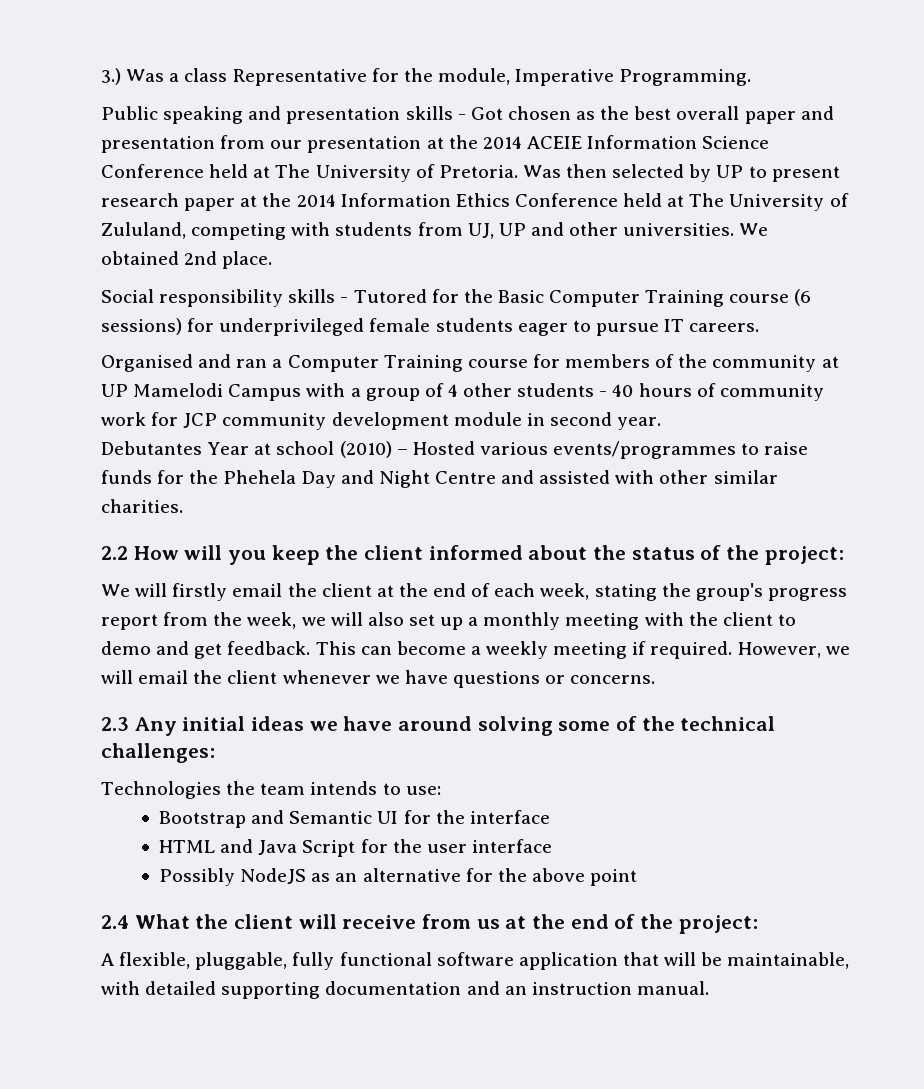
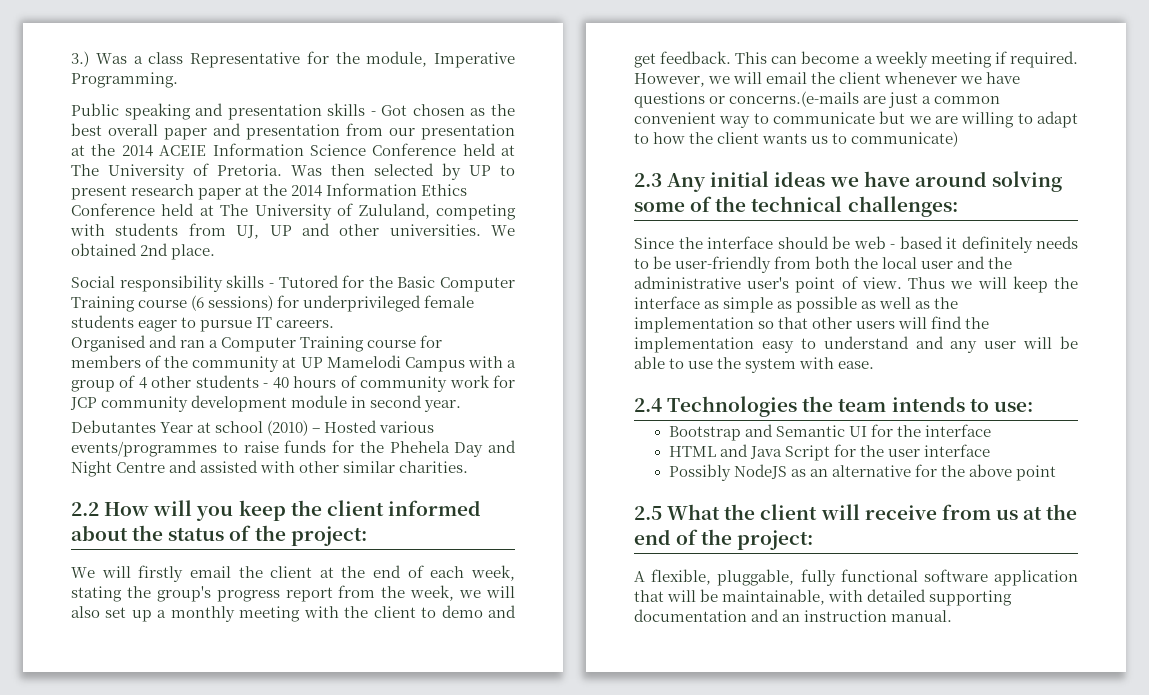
- However, we will email the client whenever we have questions or concerns.
+ However, we will email the client whenever we have questions or concerns.(e-mails are just a common convenient way to communicate but we are willing to adapt to how the client wants us to communicate)
- Technologies the team intends to use:
+ Since the interface should be web - based it definitely needs to be user-friendly from both the local user and the administrative user's point of view. Thus we will keep the interface as simple as possible as well as the implementation so that other users will find the implementation easy to understand and any user will be able to use the system with ease.
+ 2.4 Technologies the team intends to use:
- 2.4 What the client will receive from us at the end of the project:
+ 2.5 What the client will receive from us at the end of the project:

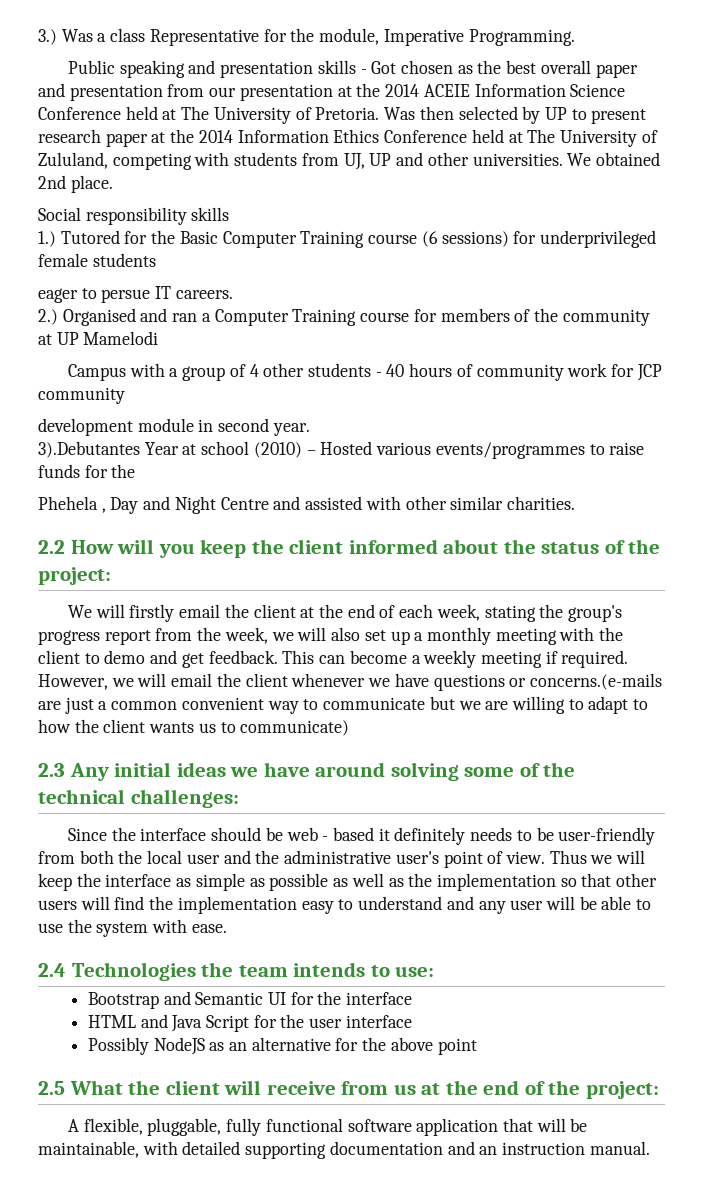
- Social responsibility skills - Tutored for the Basic Computer Training course (6 sessions) for underprivileged female students eager to pursue IT careers.
+ Social responsibility skills
+ 1.) Tutored for the Basic Computer Training course (6 sessions) for underprivileged female students
+ eager to persue IT careers.
- Organised and ran a Computer Training course for members of the community at UP Mamelodi Campus with a group of 4 other students - 40 hours of community work for JCP community development module in second year.
+ 2.) Organised and ran a Computer Training course for members of the community at UP Mamelodi
+ Campus with a group of 4 other students - 40 hours of community work for JCP community
+ development module in second year.
- Debutantes Year at school (2010) – Hosted various events/programmes to raise funds for the Phehela Day and Night Centre and assisted with other similar charities.
+ 3).Debutantes Year at school (2010) – Hosted various events/programmes to raise funds for the
+ Phehela , Day and Night Centre and assisted with other similar charities.

